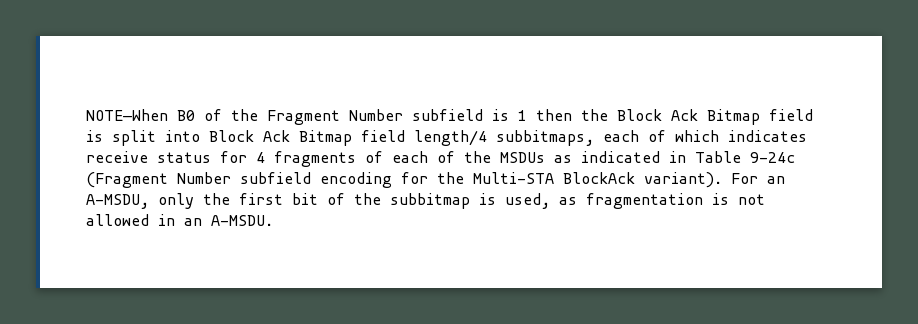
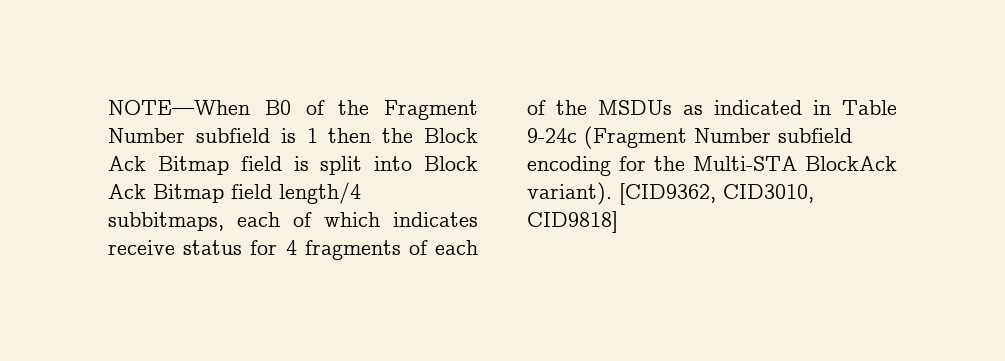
- For an A-MSDU, only the first bit of the subbitmap is used, as fragmentation is not allowed in an A-MSDU.
+ [CID9362, CID3010, CID9818]

